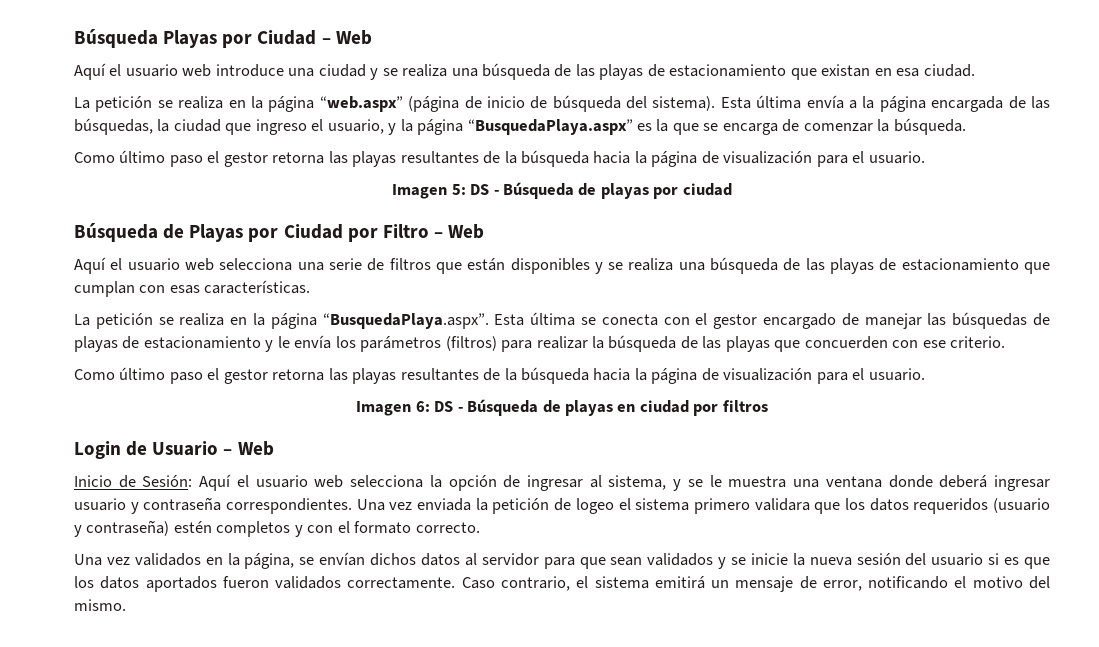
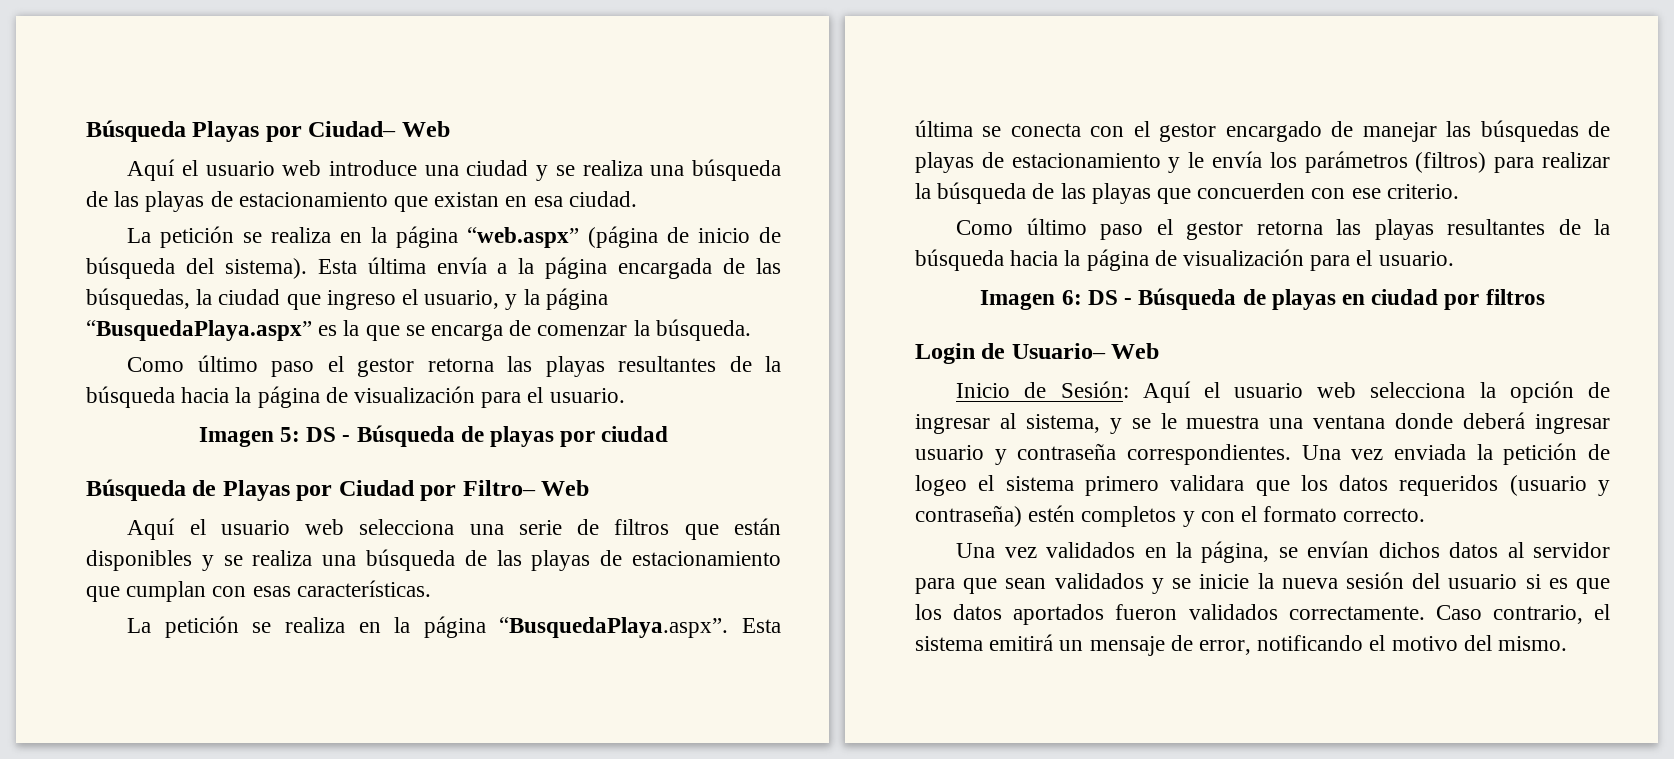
- Búsqueda Playas por Ciudad – Web
+ Búsqueda Playas por Ciudad– Web
- Búsqueda de Playas por Ciudad por Filtro – Web
+ Búsqueda de Playas por Ciudad por Filtro– Web
- Login de Usuario – Web
+ Login de Usuario– Web

